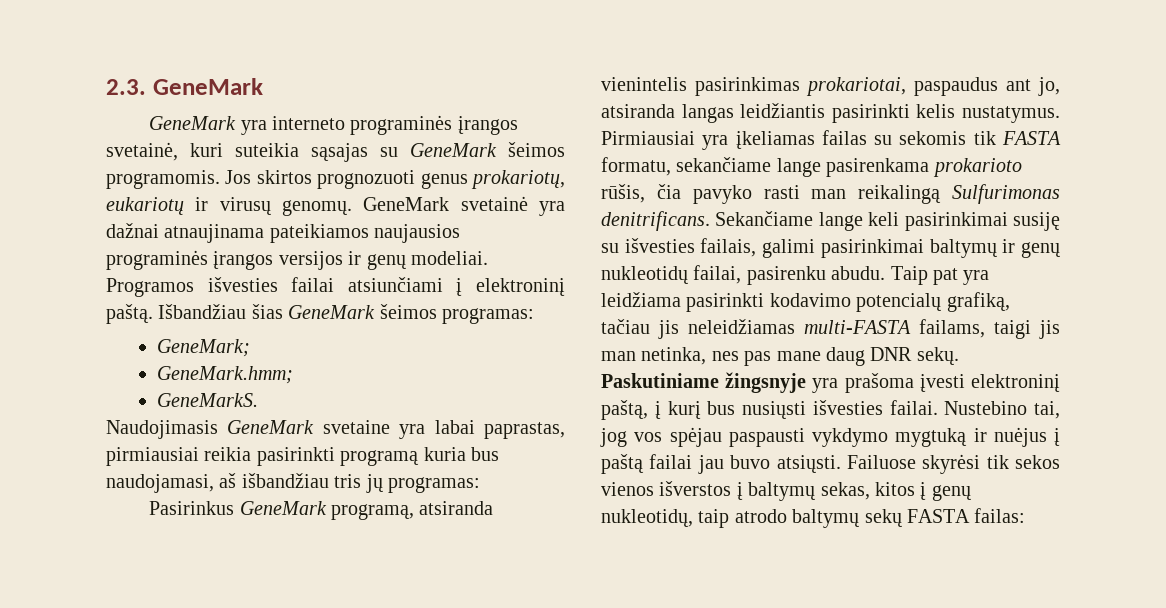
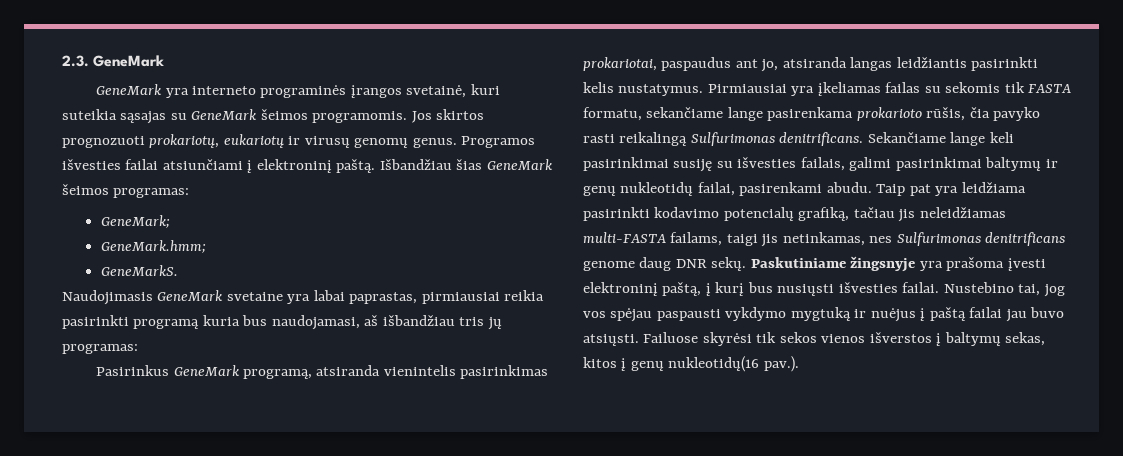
- Jos skirtos prognozuoti genus prokariotų, eukariotų ir virusų genomų. GeneMark svetainė yra dažnai atnaujinama pateikiamos naujausios programinės įrangos versijos ir genų modeliai.
+ Jos skirtos prognozuoti prokariotų, eukariotų ir virusų genomų genus.
- Pirmiausiai yra įkeliamas failas su sekomis tik FASTA formatu, sekančiame lange pasirenkama prokarioto rūšis, čia pavyko rasti man reikalingą Sulfurimonas denitrificans.
+ Pirmiausiai yra įkeliamas failas su sekomis tik FASTA formatu, sekančiame lange pasirenkama prokarioto rūšis, čia pavyko rasti reikalingą Sulfurimonas denitrificans.
- Sekančiame lange keli pasirinkimai susiję su išvesties failais, galimi pasirinkimai baltymų ir genų nukleotidų failai, pasirenku abudu.
+ Sekančiame lange keli pasirinkimai susiję su išvesties failais, galimi pasirinkimai baltymų ir genų nukleotidų failai, pasirenkami abudu.
- Taip pat yra leidžiama pasirinkti kodavimo potencialų grafiką, tačiau jis neleidžiamas multi-FASTA failams, taigi jis man netinka, nes pas mane daug DNR sekų.
+ Taip pat yra leidžiama pasirinkti kodavimo potencialų grafiką, tačiau jis neleidžiamas multi-FASTA failams, taigi jis netinkamas, nes Sulfurimonas denitrificans genome daug DNR sekų.
- Failuose skyrėsi tik sekos vienos išverstos į baltymų sekas, kitos į genų nukleotidų, taip atrodo baltymų sekų FASTA failas:
+ Failuose skyrėsi tik sekos vienos išverstos į baltymų sekas, kitos į genų nukleotidų(16 pav.).

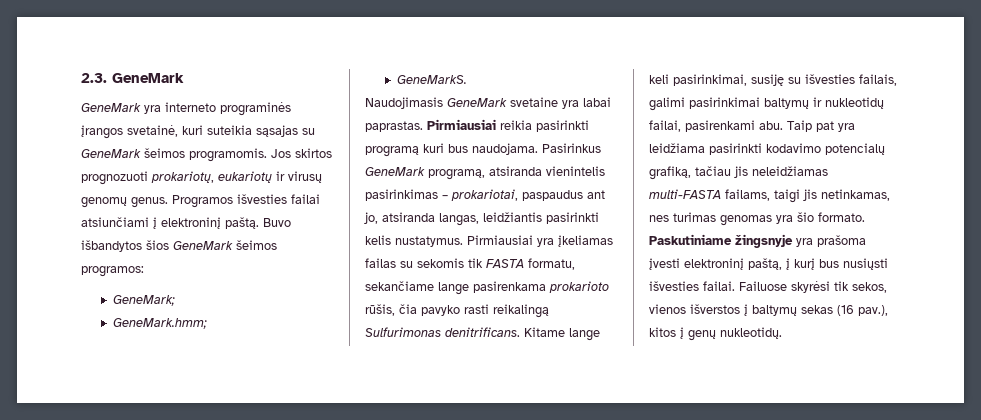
- Išbandžiau šias GeneMark šeimos programas:
+ Buvo išbandytos šios GeneMark šeimos programos:
- Naudojimasis GeneMark svetaine yra labai paprastas, pirmiausiai reikia pasirinkti programą kuria bus naudojamasi, aš išbandžiau tris jų programas:
- Pasirinkus GeneMark programą, atsiranda vienintelis pasirinkimas prokariotai, paspaudus ant jo, atsiranda langas leidžiantis pasirinkti kelis nustatymus.
+ Naudojimasis GeneMark svetaine yra labai paprastas. Pirmiausiai reikia pasirinkti programą kuri bus naudojama. Pasirinkus GeneMark programą, atsiranda vienintelis pasirinkimas – prokariotai, paspaudus ant jo, atsiranda langas, leidžiantis pasirinkti kelis nustatymus.
- Sekančiame lange keli pasirinkimai susiję su išvesties failais, galimi pasirinkimai baltymų ir genų nukleotidų failai, pasirenkami abudu.
+ Kitame lange keli pasirinkimai, susiję su išvesties failais, galimi pasirinkimai baltymų ir nukleotidų failai, pasirenkami abu.
- Taip pat yra leidžiama pasirinkti kodavimo potencialų grafiką, tačiau jis neleidžiamas multi-FASTA failams, taigi jis netinkamas, nes Sulfurimonas denitrificans genome daug DNR sekų.
+ Taip pat yra leidžiama pasirinkti kodavimo potencialų grafiką, tačiau jis neleidžiamas multi-FASTA failams, taigi jis netinkamas, nes turimas genomas yra šio formato.
- Nustebino tai, jog vos spėjau paspausti vykdymo mygtuką ir nuėjus į paštą failai jau buvo atsiųsti.
- Failuose skyrėsi tik sekos vienos išverstos į baltymų sekas, kitos į genų nukleotidų(16 pav.).
+ Failuose skyrėsi tik sekos, vienos išverstos į baltymų sekas (16 pav.), kitos į genų nukleotidų.

